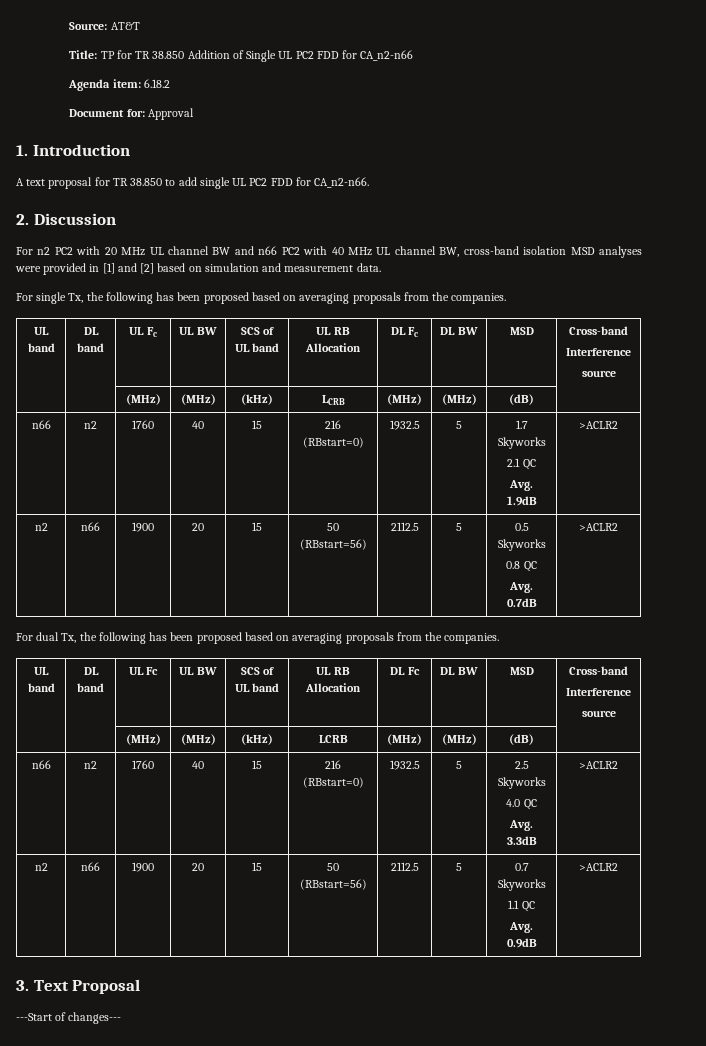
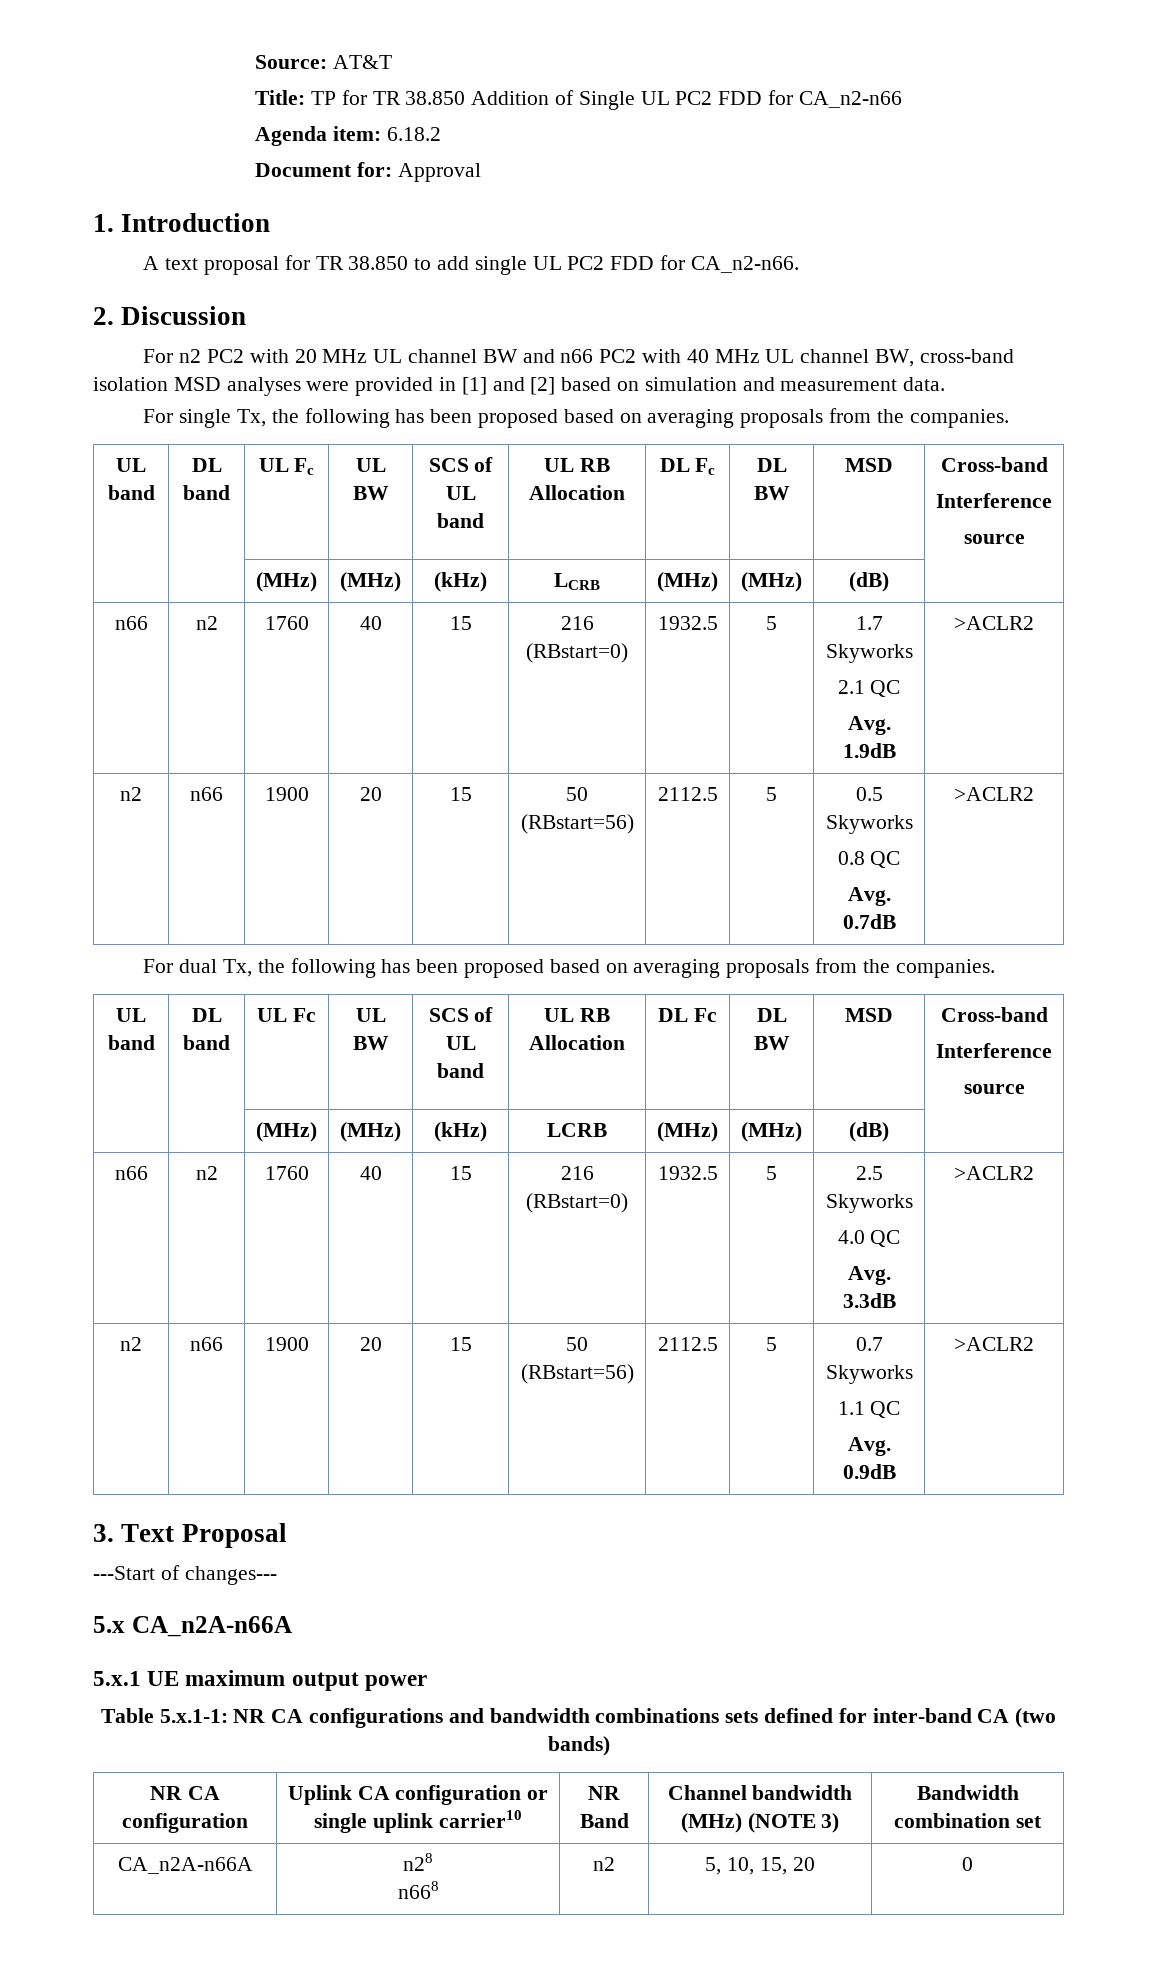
+ 5.x CA_n2A-n66A
+ 5.x.1 UE maximum output power
+ Table 5.x.1-1: NR CA configurations and bandwidth combinations sets defined for inter-band CA (two bands)
+ NR CA configuration | Uplink CA configuration or single uplink carrier10 | NR Band | Channel bandwidth (MHz) (NOTE 3) | Bandwidth combination set
+ CA_n2A-n66A | n28
+ n668 | n2 | 5, 10, 15, 20 | 0

